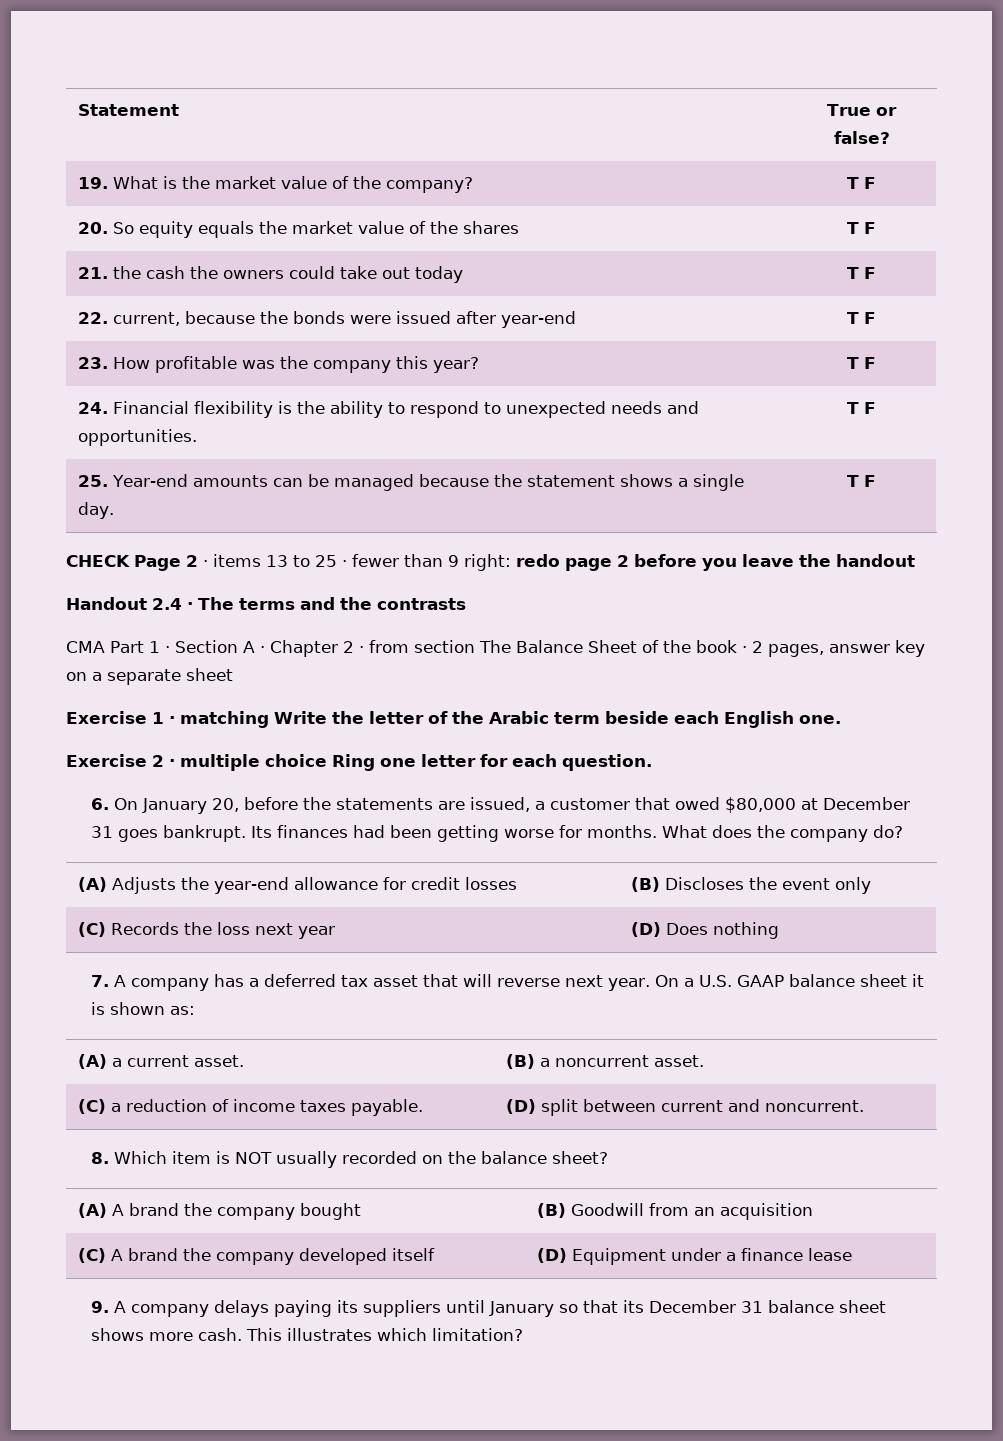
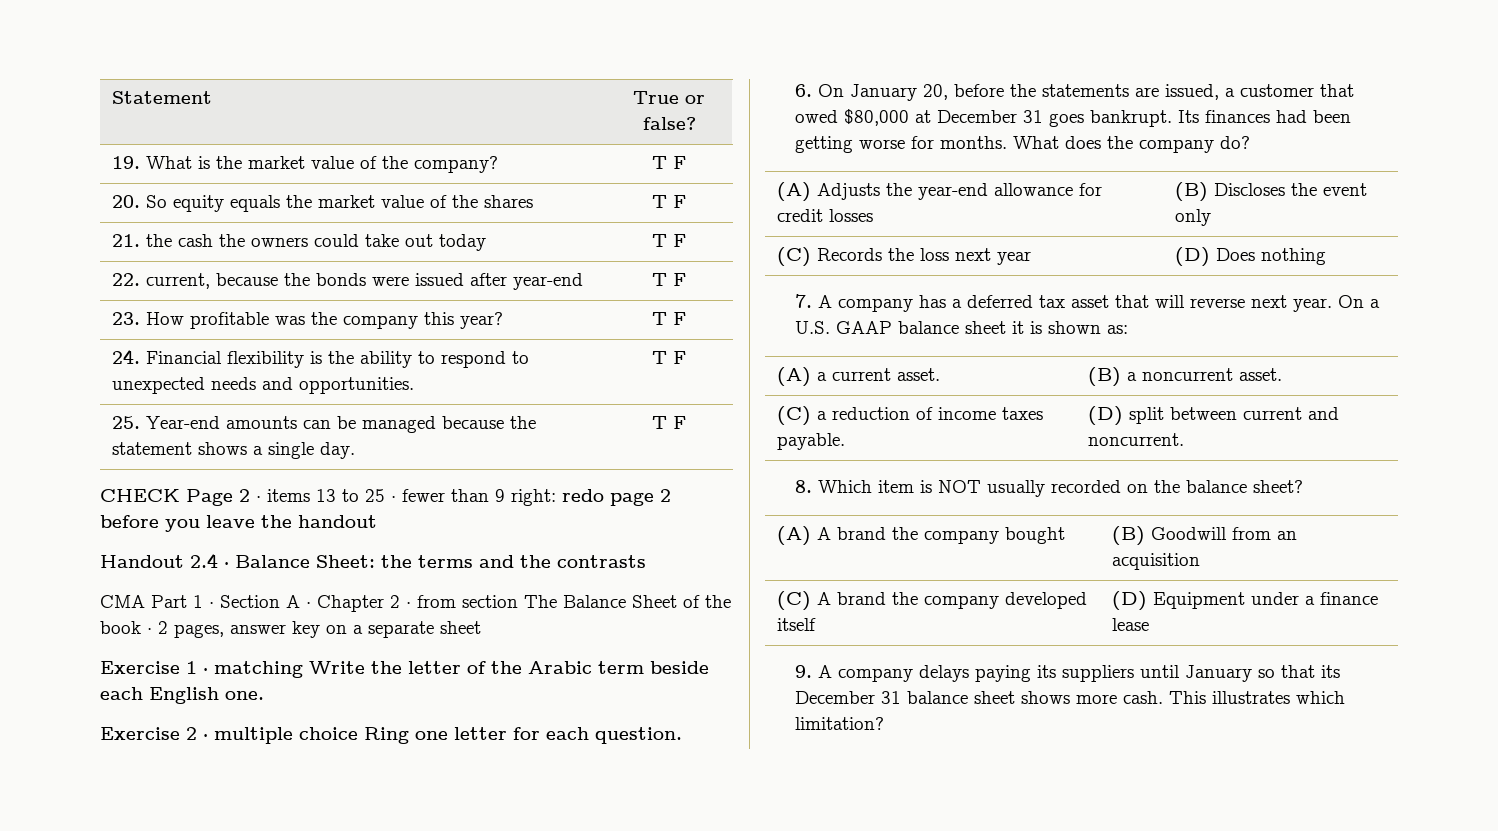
- Handout 2.4 · The terms and the contrasts
+ Handout 2.4 · Balance Sheet: the terms and the contrasts

